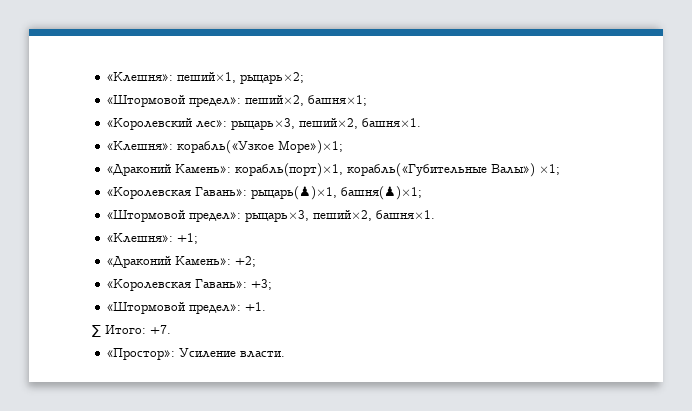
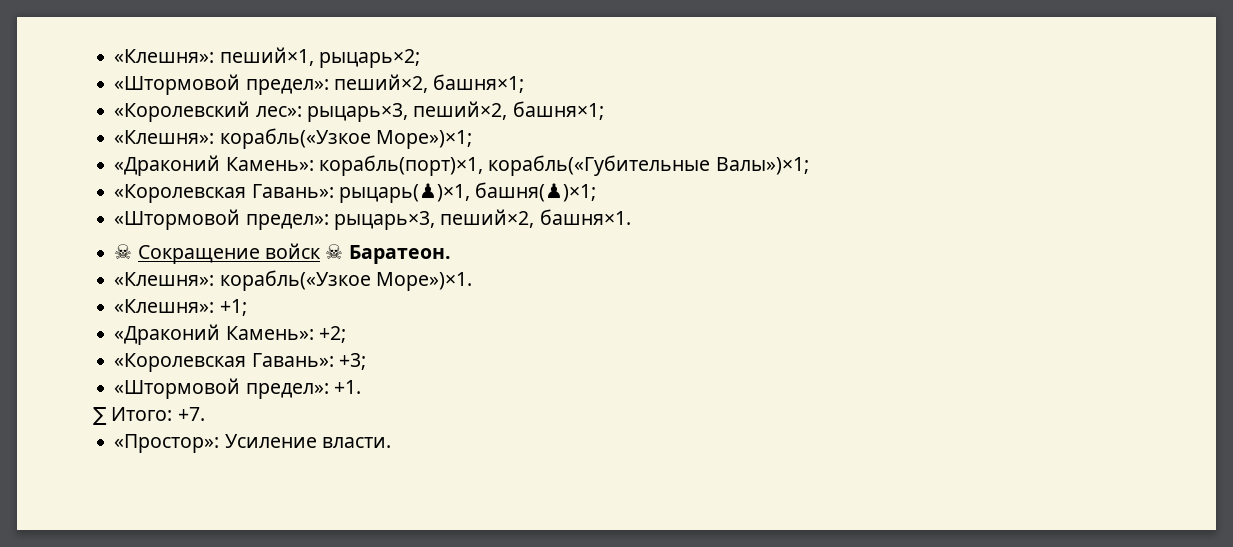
- «Королевский лес»: рыцарь×3, пеший×2, башня×1.
+ «Королевский лес»: рыцарь×3, пеший×2, башня×1;
- «Драконий Камень»: корабль(порт)×1, корабль(«Губительные Валы») ×1;
+ «Драконий Камень»: корабль(порт)×1, корабль(«Губительные Валы»)×1;
+ ☠ Сокращение войск ☠ Баратеон.
+ «Клешня»: корабль(«Узкое Море»)×1.

